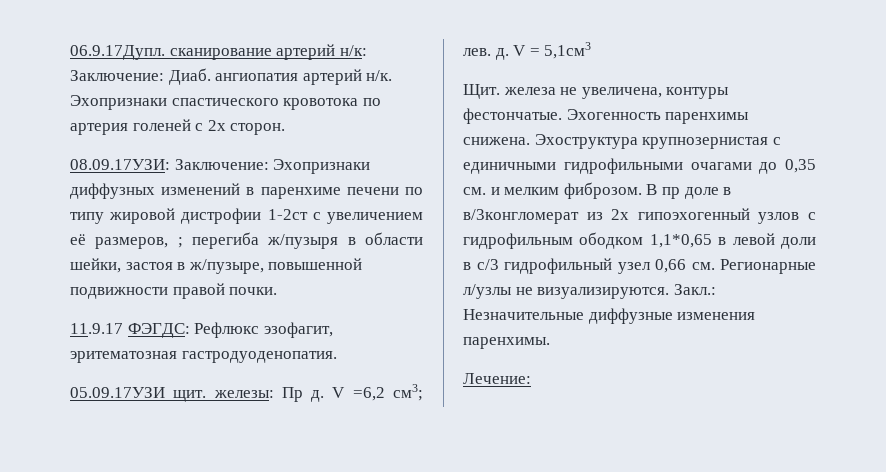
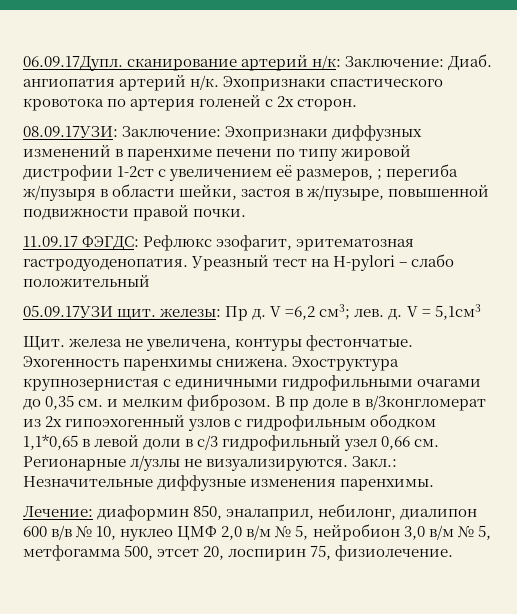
- 06.9.17Дупл. сканирование артерий н/к: Заключение: Диаб. ангиопатия артерий н/к.
+ 06.09.17Дупл. сканирование артерий н/к: Заключение: Диаб. ангиопатия артерий н/к.
- 11.9.17 ФЭГДС: Рефлюкс эзофагит, эритематозная гастродуоденопатия.
+ 11.09.17 ФЭГДС: Рефлюкс эзофагит, эритематозная гастродуоденопатия. Уреазный тест на H-pylori – слабо положительный
- Лечение:
+ Лечение: диаформин 850, эналаприл, небилонг, диалипон 600 в/в № 10, нуклео ЦМФ 2,0 в/м № 5, нейробион 3,0 в/м № 5, метфогамма 500, этсет 20, лоспирин 75, физиолечение.

